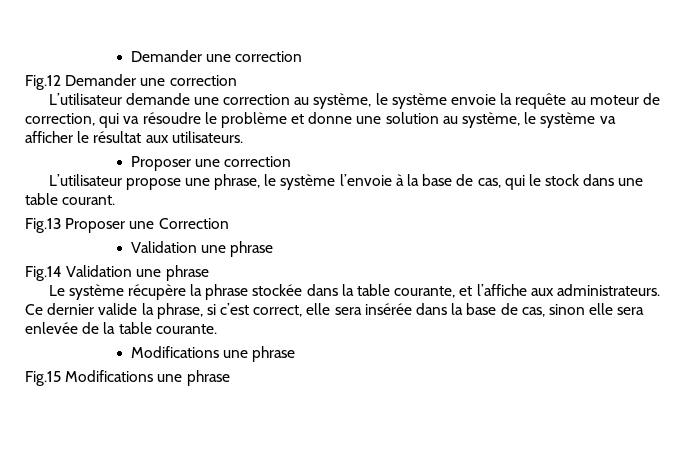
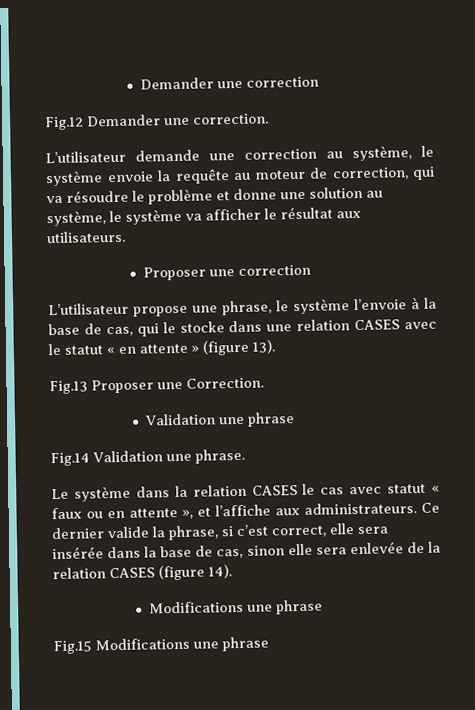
- Fig.12 Demander une correction
+ Fig.12 Demander une correction.
- L’utilisateur propose une phrase, le système l’envoie à la base de cas, qui le stock dans une table courant.
+ L’utilisateur propose une phrase, le système l’envoie à la base de cas, qui le stocke dans une relation CASES avec le statut « en attente » (figure 13).
- Fig.13 Proposer une Correction
+ Fig.13 Proposer une Correction.
- Fig.14 Validation une phrase
+ Fig.14 Validation une phrase.
- Le système récupère la phrase stockée dans la table courante, et l’affiche aux administrateurs.
+ Le système dans la relation CASES le cas avec statut « faux ou en attente », et l’affiche aux administrateurs.
- Ce dernier valide la phrase, si c’est correct, elle sera insérée dans la base de cas, sinon elle sera enlevée de la table courante.
+ Ce dernier valide la phrase, si c’est correct, elle sera insérée dans la base de cas, sinon elle sera enlevée de la relation CASES (figure 14).

